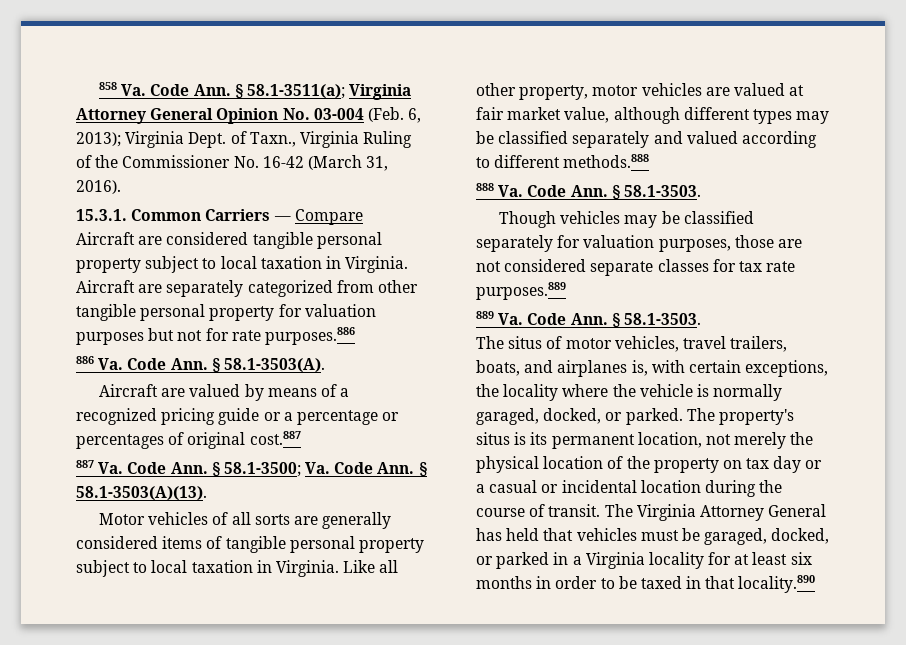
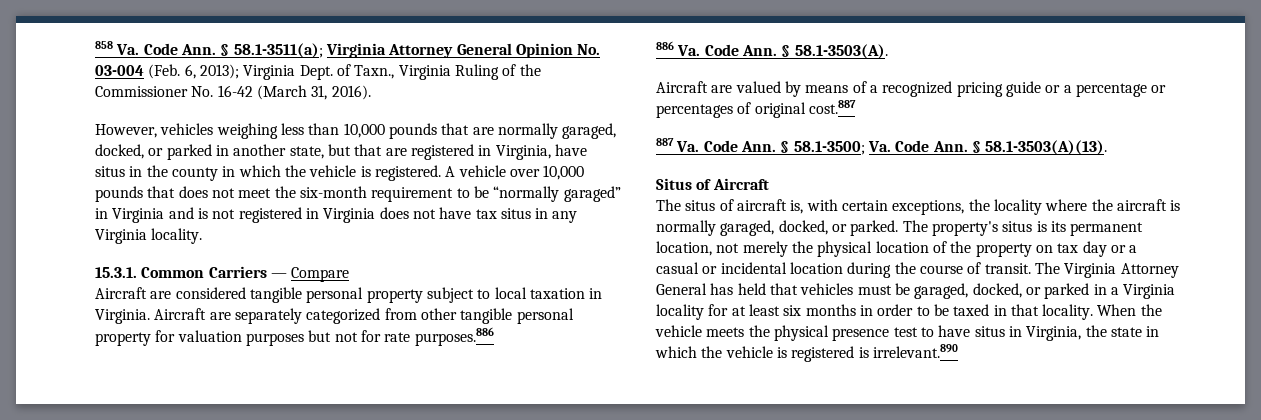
+ However, vehicles weighing less than 10,000 pounds that are normally garaged, docked, or parked in another state, but that are registered in Virginia, have situs in the county in which the vehicle is registered. A vehicle over 10,000 pounds that does not meet the six-month requirement to be “normally garaged” in Virginia and is not registered in Virginia does not have tax situs in any Virginia locality.
- Motor vehicles of all sorts are generally considered items of tangible personal property subject to local taxation in Virginia. Like all other property, motor vehicles are valued at fair market value, although different types may be classified separately and valued according to different methods.888
- 888 Va. Code Ann. § 58.1-3503.
- Though vehicles may be classified separately for valuation purposes, those are not considered separate classes for tax rate purposes.889
- 889 Va. Code Ann. § 58.1-3503.
- The situs of motor vehicles, travel trailers, boats, and airplanes is, with certain exceptions, the locality where the vehicle is normally garaged, docked, or parked.
+ Situs of Aircraft
+ The situs of aircraft is, with certain exceptions, the locality where the aircraft is normally garaged, docked, or parked.
- The Virginia Attorney General has held that vehicles must be garaged, docked, or parked in a Virginia locality for at least six months in order to be taxed in that locality.890
+ The Virginia Attorney General has held that vehicles must be garaged, docked, or parked in a Virginia locality for at least six months in order to be taxed in that locality. When the vehicle meets the physical presence test to have situs in Virginia, the state in which the vehicle is registered is irrelevant.890

